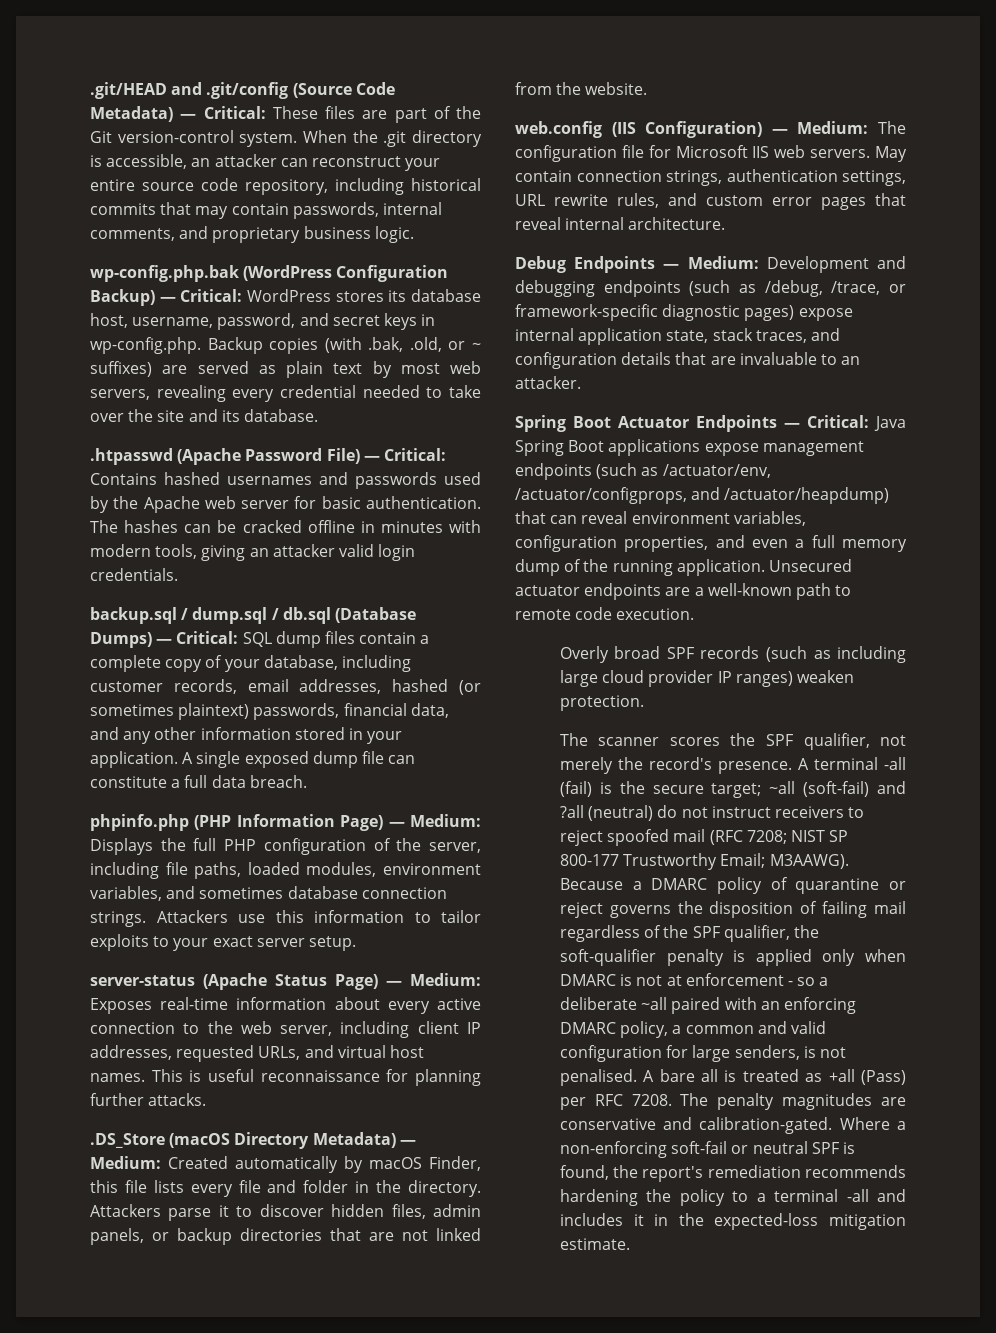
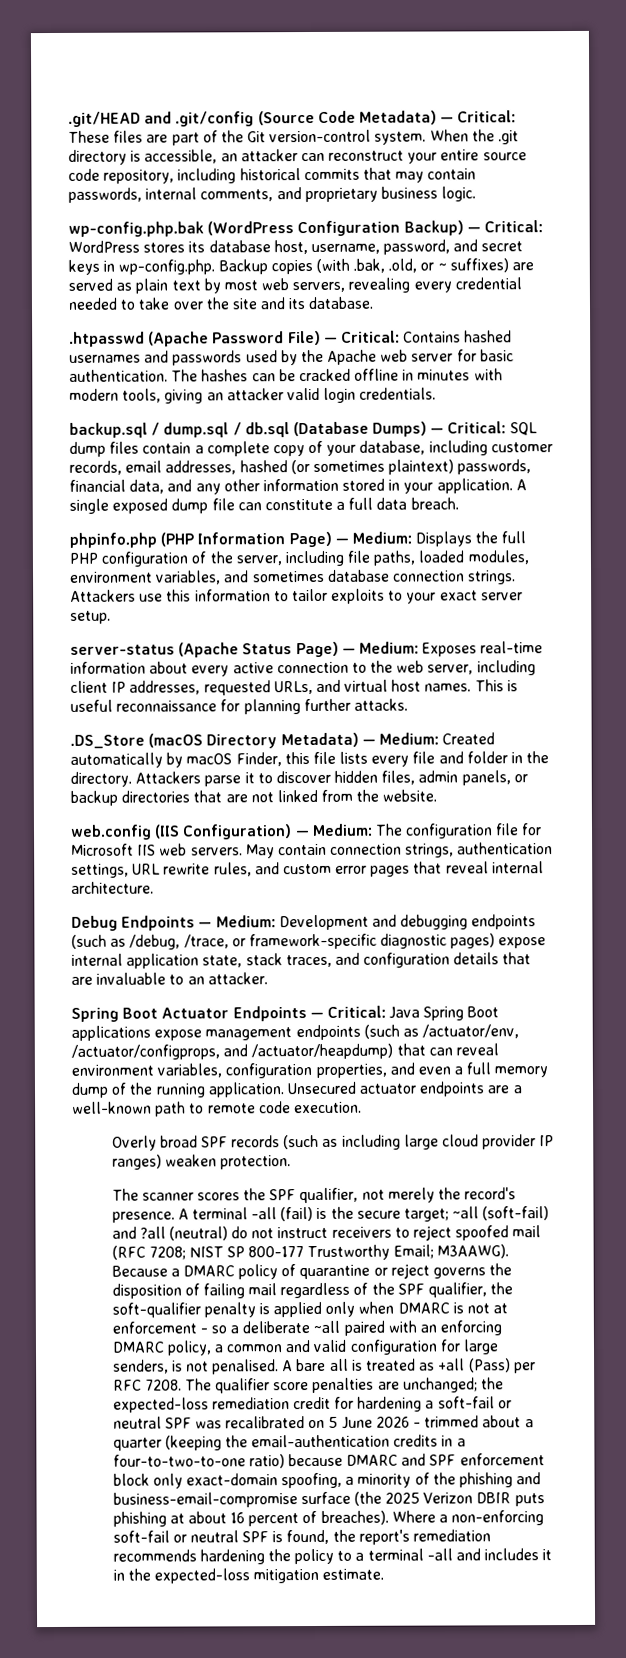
- The penalty magnitudes are conservative and calibration-gated.
+ The qualifier score penalties are unchanged; the expected-loss remediation credit for hardening a soft-fail or neutral SPF was recalibrated on 5 June 2026 - trimmed about a quarter (keeping the email-authentication credits in a four-to-two-to-one ratio) because DMARC and SPF enforcement block only exact-domain spoofing, a minority of the phishing and business-email-compromise surface (the 2025 Verizon DBIR puts phishing at about 16 percent of breaches).

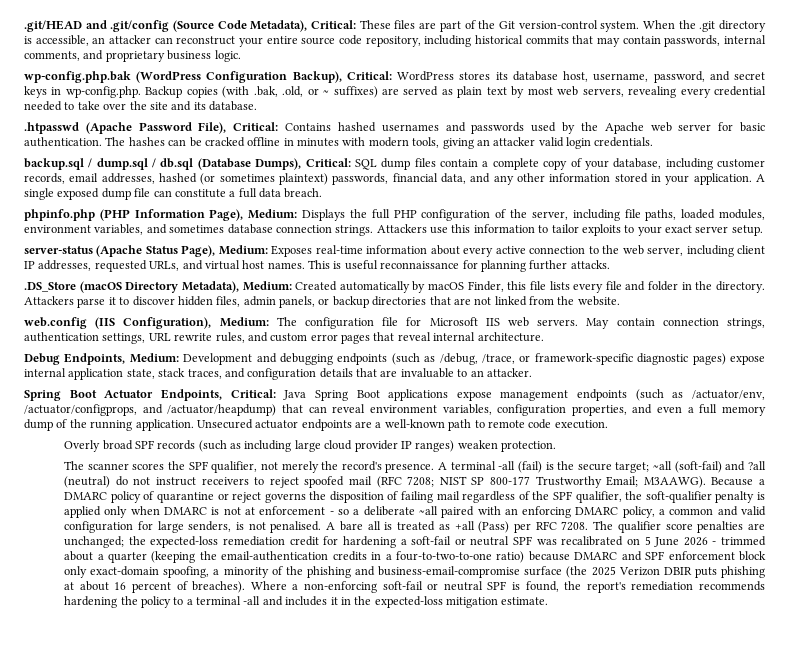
- .git/HEAD and .git/config (Source Code Metadata) — Critical: These files are part of the Git version-control system.
+ .git/HEAD and .git/config (Source Code Metadata), Critical: These files are part of the Git version-control system.
- wp-config.php.bak (WordPress Configuration Backup) — Critical: WordPress stores its database host, username, password, and secret keys in wp-config.php. Backup copies (with .bak, .old, or ~ suffixes) are served as plain text by most web servers, revealing every credential needed to take over the site and its database.
+ wp-config.php.bak (WordPress Configuration Backup), Critical: WordPress stores its database host, username, password, and secret keys in wp-config.php. Backup copies (with .bak, .old, or ~ suffixes) are served as plain text by most web servers, revealing every credential needed to take over the site and its database.
- .htpasswd (Apache Password File) — Critical: Contains hashed usernames and passwords used by the Apache web server for basic authentication.
+ .htpasswd (Apache Password File), Critical: Contains hashed usernames and passwords used by the Apache web server for basic authentication.
- backup.sql / dump.sql / db.sql (Database Dumps) — Critical: SQL dump files contain a complete copy of your database, including customer records, email addresses, hashed (or sometimes plaintext) passwords, financial data, and any other information stored in your application.
+ backup.sql / dump.sql / db.sql (Database Dumps), Critical: SQL dump files contain a complete copy of your database, including customer records, email addresses, hashed (or sometimes plaintext) passwords, financial data, and any other information stored in your application.
- phpinfo.php (PHP Information Page) — Medium: Displays the full PHP configuration of the server, including file paths, loaded modules, environment variables, and sometimes database connection strings.
+ phpinfo.php (PHP Information Page), Medium: Displays the full PHP configuration of the server, including file paths, loaded modules, environment variables, and sometimes database connection strings.
- server-status (Apache Status Page) — Medium: Exposes real-time information about every active connection to the web server, including client IP addresses, requested URLs, and virtual host names.
+ server-status (Apache Status Page), Medium: Exposes real-time information about every active connection to the web server, including client IP addresses, requested URLs, and virtual host names.
- .DS_Store (macOS Directory Metadata) — Medium: Created automatically by macOS Finder, this file lists every file and folder in the directory.
+ .DS_Store (macOS Directory Metadata), Medium: Created automatically by macOS Finder, this file lists every file and folder in the directory.
- web.config (IIS Configuration) — Medium: The configuration file for Microsoft IIS web servers.
+ web.config (IIS Configuration), Medium: The configuration file for Microsoft IIS web servers.
- Debug Endpoints — Medium: Development and debugging endpoints (such as /debug, /trace, or framework-specific diagnostic pages) expose internal application state, stack traces, and configuration details that are invaluable to an attacker.
+ Debug Endpoints, Medium: Development and debugging endpoints (such as /debug, /trace, or framework-specific diagnostic pages) expose internal application state, stack traces, and configuration details that are invaluable to an attacker.
- Spring Boot Actuator Endpoints — Critical: Java Spring Boot applications expose management endpoints (such as /actuator/env, /actuator/configprops, and /actuator/heapdump) that can reveal environment variables, configuration properties, and even a full memory dump of the running application.
+ Spring Boot Actuator Endpoints, Critical: Java Spring Boot applications expose management endpoints (such as /actuator/env, /actuator/configprops, and /actuator/heapdump) that can reveal environment variables, configuration properties, and even a full memory dump of the running application.

